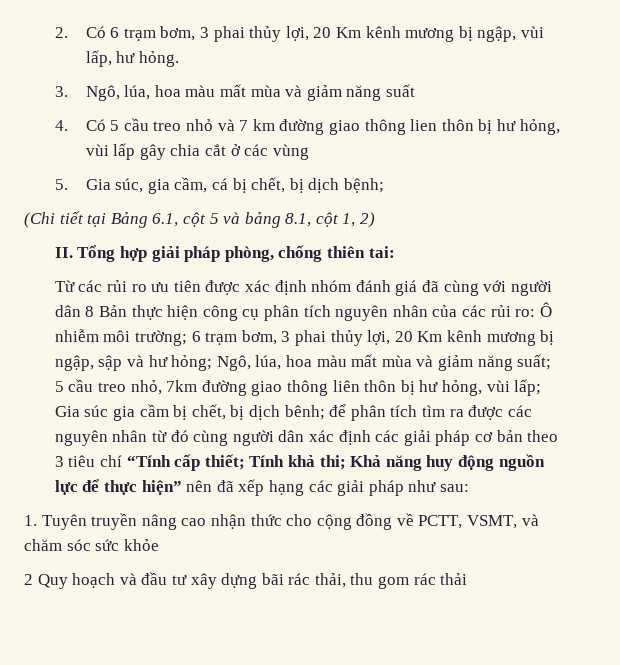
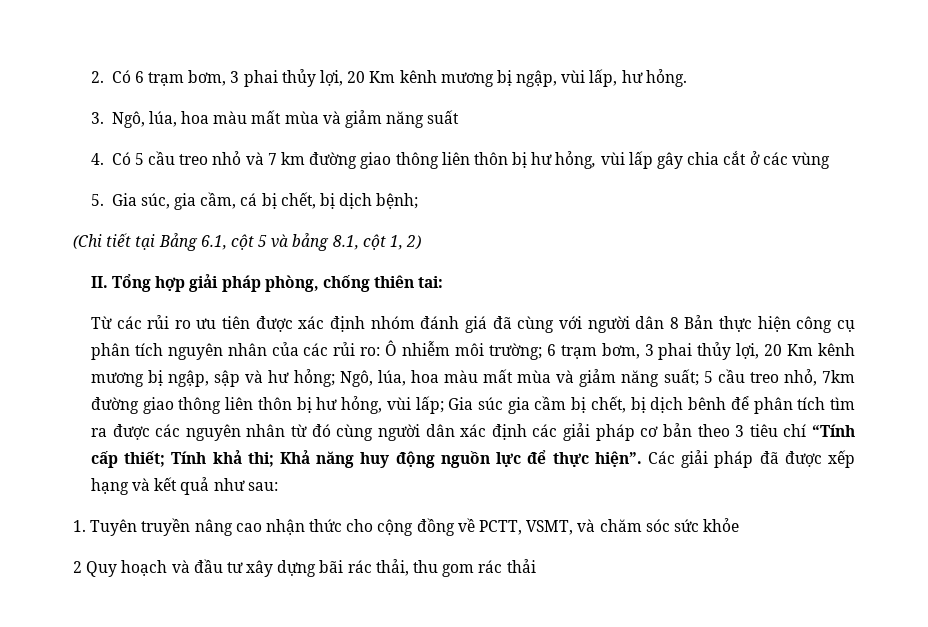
- 4. Có 5 cầu treo nhỏ và 7 km đường giao thông lien thôn bị hư hỏng, vùi lấp gây chia cắt ở các vùng
+ 4. Có 5 cầu treo nhỏ và 7 km đường giao thông liên thôn bị hư hỏng, vùi lấp gây chia cắt ở các vùng
- Gia súc gia cầm bị chết, bị dịch bênh; để phân tích tìm ra được các nguyên nhân từ đó cùng người dân xác định các giải pháp cơ bản theo 3 tiêu chí “Tính cấp thiết;
+ Gia súc gia cầm bị chết, bị dịch bênh để phân tích tìm ra được các nguyên nhân từ đó cùng người dân xác định các giải pháp cơ bản theo 3 tiêu chí “Tính cấp thiết;
- Khả năng huy động nguồn lực để thực hiện” nên đã xếp hạng các giải pháp như sau:
+ Khả năng huy động nguồn lực để thực hiện”. Các giải pháp đã được xếp hạng và kết quả như sau:

